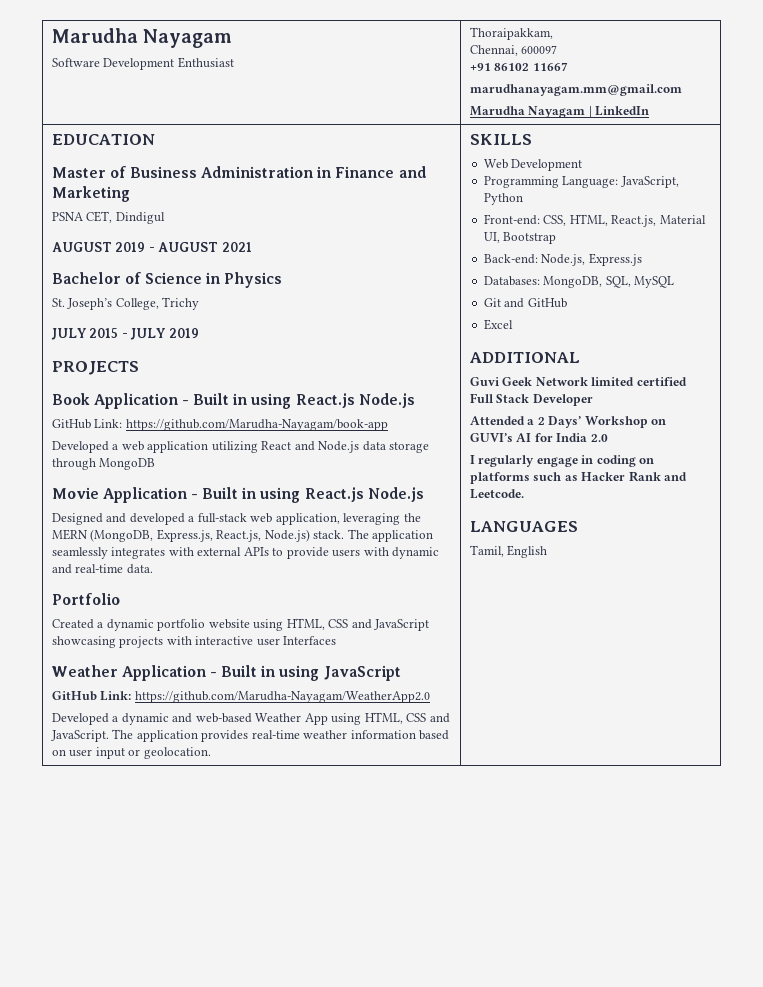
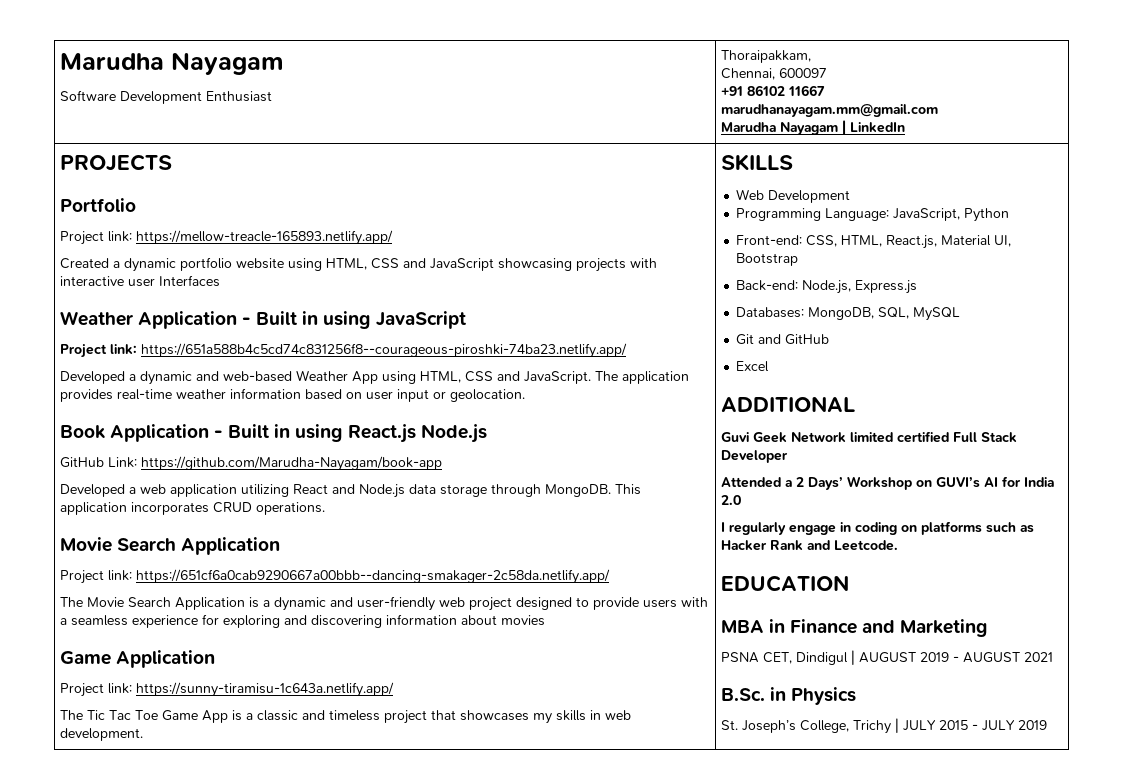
- EDUCATION
- Master of Business Administration in Finance and Marketing
- PSNA CET, Dindigul
- AUGUST 2019 - AUGUST 2021
- Bachelor of Science in Physics
- St. Joseph’s College, Trichy
- JULY 2015 - JULY 2019
  PROJECTS
- Book Application - Built in using React.js Node.js
- GitHub Link: https://github.com/Marudha-Nayagam/book-app
- Developed a web application utilizing React and Node.js data storage through MongoDB
- Movie Application - Built in using React.js Node.js
- Designed and developed a full-stack web application, leveraging the MERN (MongoDB, Express.js, React.js, Node.js) stack. The application seamlessly integrates with external APIs to provide users with dynamic and real-time data.
  Portfolio
+ Project link: https://mellow-treacle-165893.netlify.app/
- GitHub Link: https://github.com/Marudha-Nayagam/WeatherApp2.0
+ Project link: https://651a588b4c5cd74c831256f8--courageous-piroshki-74ba23.netlify.app/
+ Book Application - Built in using React.js Node.js
+ GitHub Link: https://github.com/Marudha-Nayagam/book-app
+ Developed a web application utilizing React and Node.js data storage through MongoDB. This application incorporates CRUD operations.
+ Movie Search Application
+ Project link: https://651cf6a0cab9290667a00bbb--dancing-smakager-2c58da.netlify.app/
+ The Movie Search Application is a dynamic and user-friendly web project designed to provide users with a seamless experience for exploring and discovering information about movies
+ Game Application
+ Project link: https://sunny-tiramisu-1c643a.netlify.app/
+ The Tic Tac Toe Game App is a classic and timeless project that showcases my skills in web development.
- LANGUAGES
- Tamil, English
+ EDUCATION
+ MBA in Finance and Marketing
+ PSNA CET, Dindigul | AUGUST 2019 - AUGUST 2021
+ B.Sc. in Physics
+ St. Joseph’s College, Trichy | JULY 2015 - JULY 2019

